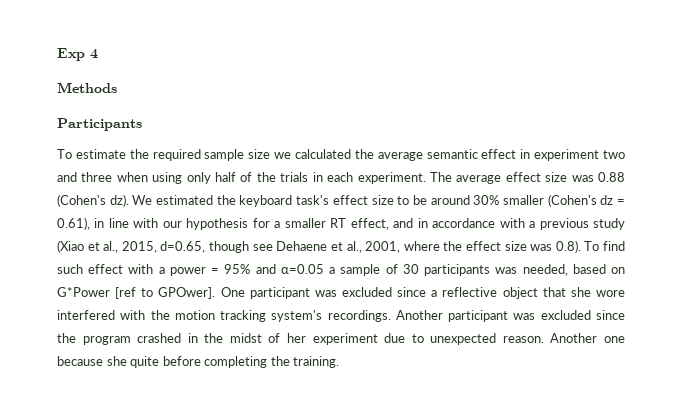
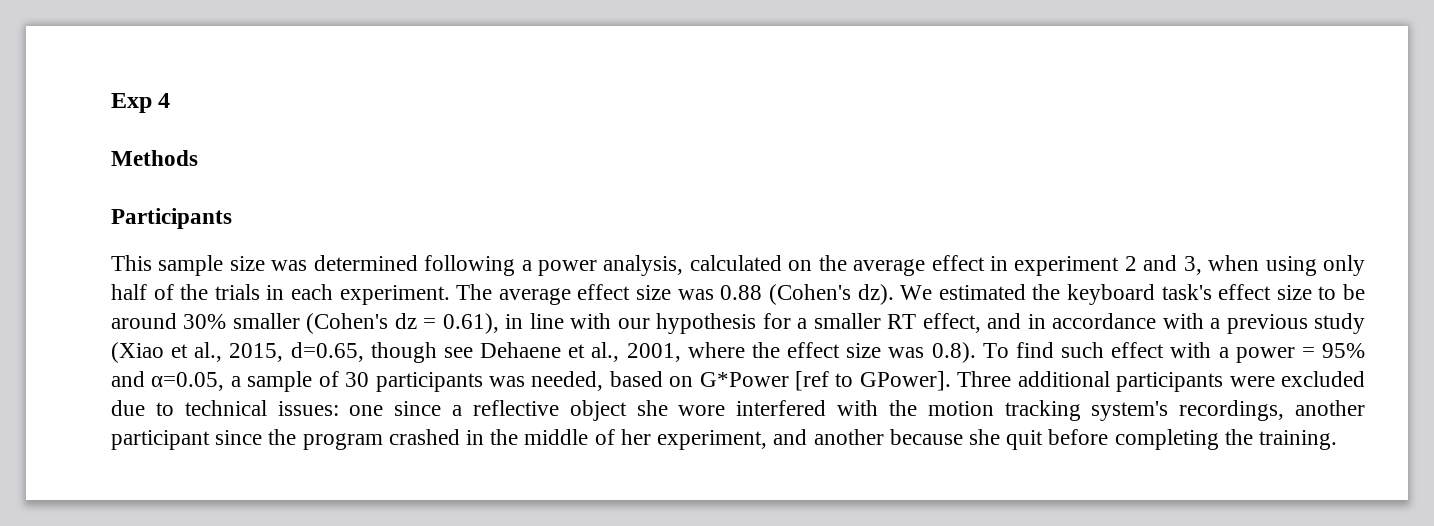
- To estimate the required sample size we calculated the average semantic effect in experiment two and three when using only half of the trials in each experiment.
+ This sample size was determined following a power analysis, calculated on the average effect in experiment 2 and 3, when using only half of the trials in each experiment.
- We estimated the keyboard task's effect size to be around 30% smaller (Cohen's dz = 0.61), in line with our hypothesis for a smaller RT effect, and in accordance with a previous study (Xiao et al., 2015, d=0.65, though see Dehaene et al., 2001, where the effect size was 0.8). To find such effect with a power = 95% and α=0.05 a sample of 30 participants was needed, based on G*Power [ref to GPOwer]. One participant was excluded since a reflective object that she wore interfered with the motion tracking system's recordings. Another participant was excluded since the program crashed in the midst of her experiment due to unexpected reason. Another one because she quite before completing the training.
+ We estimated the keyboard task's effect size to be around 30% smaller (Cohen's dz = 0.61), in line with our hypothesis for a smaller RT effect, and in accordance with a previous study (Xiao et al., 2015, d=0.65, though see Dehaene et al., 2001, where the effect size was 0.8). To find such effect with a power = 95% and α=0.05, a sample of 30 participants was needed, based on G*Power [ref to GPower]. Three additional participants were excluded due to technical issues: one since a reflective object she wore interfered with the motion tracking system's recordings, another participant since the program crashed in the middle of her experiment, and another because she quit before completing the training.

